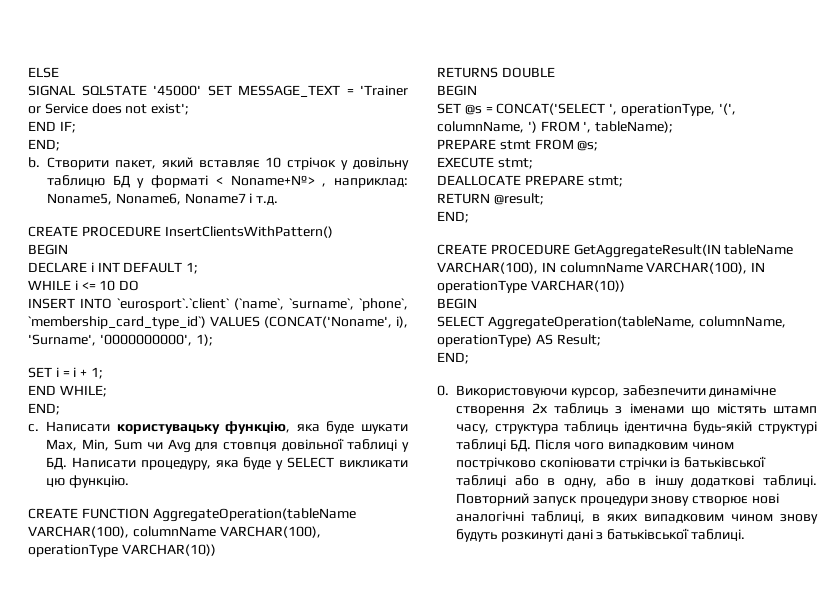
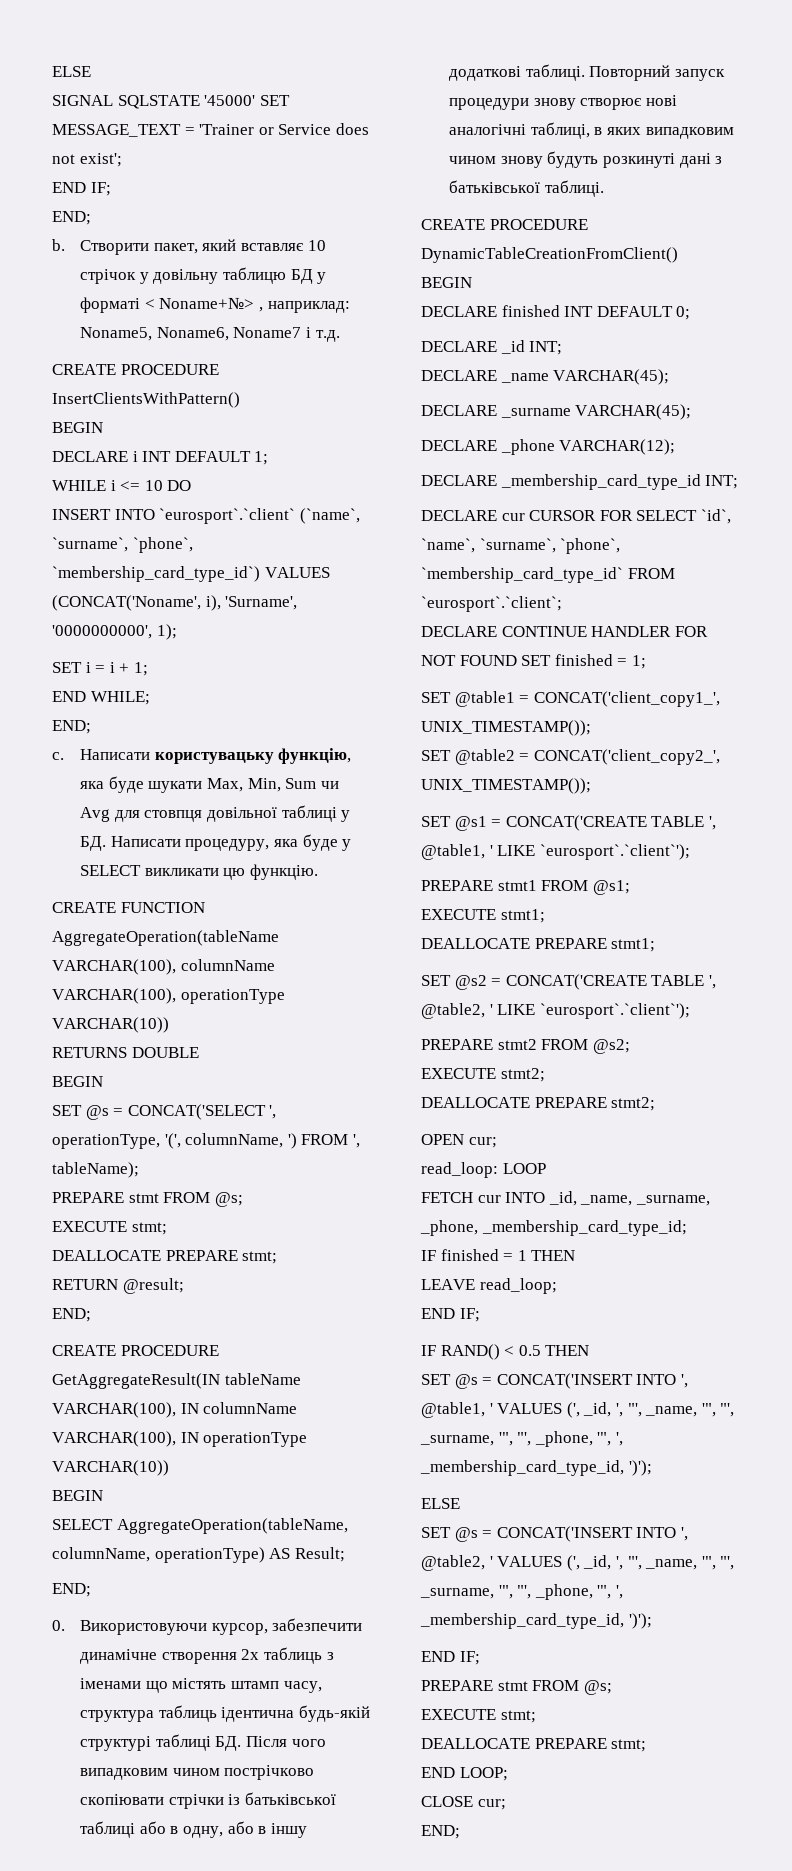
+ CREATE PROCEDURE DynamicTableCreationFromClient()
+ BEGIN
+ DECLARE finished INT DEFAULT 0;
+ DECLARE _id INT;
+ DECLARE _name VARCHAR(45);
+ DECLARE _surname VARCHAR(45);
+ DECLARE _phone VARCHAR(12);
+ DECLARE _membership_card_type_id INT;
+ DECLARE cur CURSOR FOR SELECT `id`, `name`, `surname`, `phone`, `membership_card_type_id` FROM `eurosport`.`client`;
+ DECLARE CONTINUE HANDLER FOR NOT FOUND SET finished = 1;
+ SET @table1 = CONCAT('client_copy1_', UNIX_TIMESTAMP());
+ SET @table2 = CONCAT('client_copy2_', UNIX_TIMESTAMP());
+ SET @s1 = CONCAT('CREATE TABLE ', @table1, ' LIKE `eurosport`.`client`');
+ PREPARE stmt1 FROM @s1;
+ EXECUTE stmt1;
+ DEALLOCATE PREPARE stmt1;
+ SET @s2 = CONCAT('CREATE TABLE ', @table2, ' LIKE `eurosport`.`client`');
+ PREPARE stmt2 FROM @s2;
+ EXECUTE stmt2;
+ DEALLOCATE PREPARE stmt2;
+ OPEN cur;
+ read_loop: LOOP
+ FETCH cur INTO _id, _name, _surname, _phone, _membership_card_type_id;
+ IF finished = 1 THEN
+ LEAVE read_loop;
+ END IF;
+ IF RAND() < 0.5 THEN
+ SET @s = CONCAT('INSERT INTO ', @table1, ' VALUES (', _id, ', "', _name, '", "', _surname, '", "', _phone, '", ', _membership_card_type_id, ')');
+ ELSE
+ SET @s = CONCAT('INSERT INTO ', @table2, ' VALUES (', _id, ', "', _name, '", "', _surname, '", "', _phone, '", ', _membership_card_type_id, ')');
+ END IF;
+ PREPARE stmt FROM @s;
+ EXECUTE stmt;
+ DEALLOCATE PREPARE stmt;
+ END LOOP;
+ CLOSE cur;
+ END;

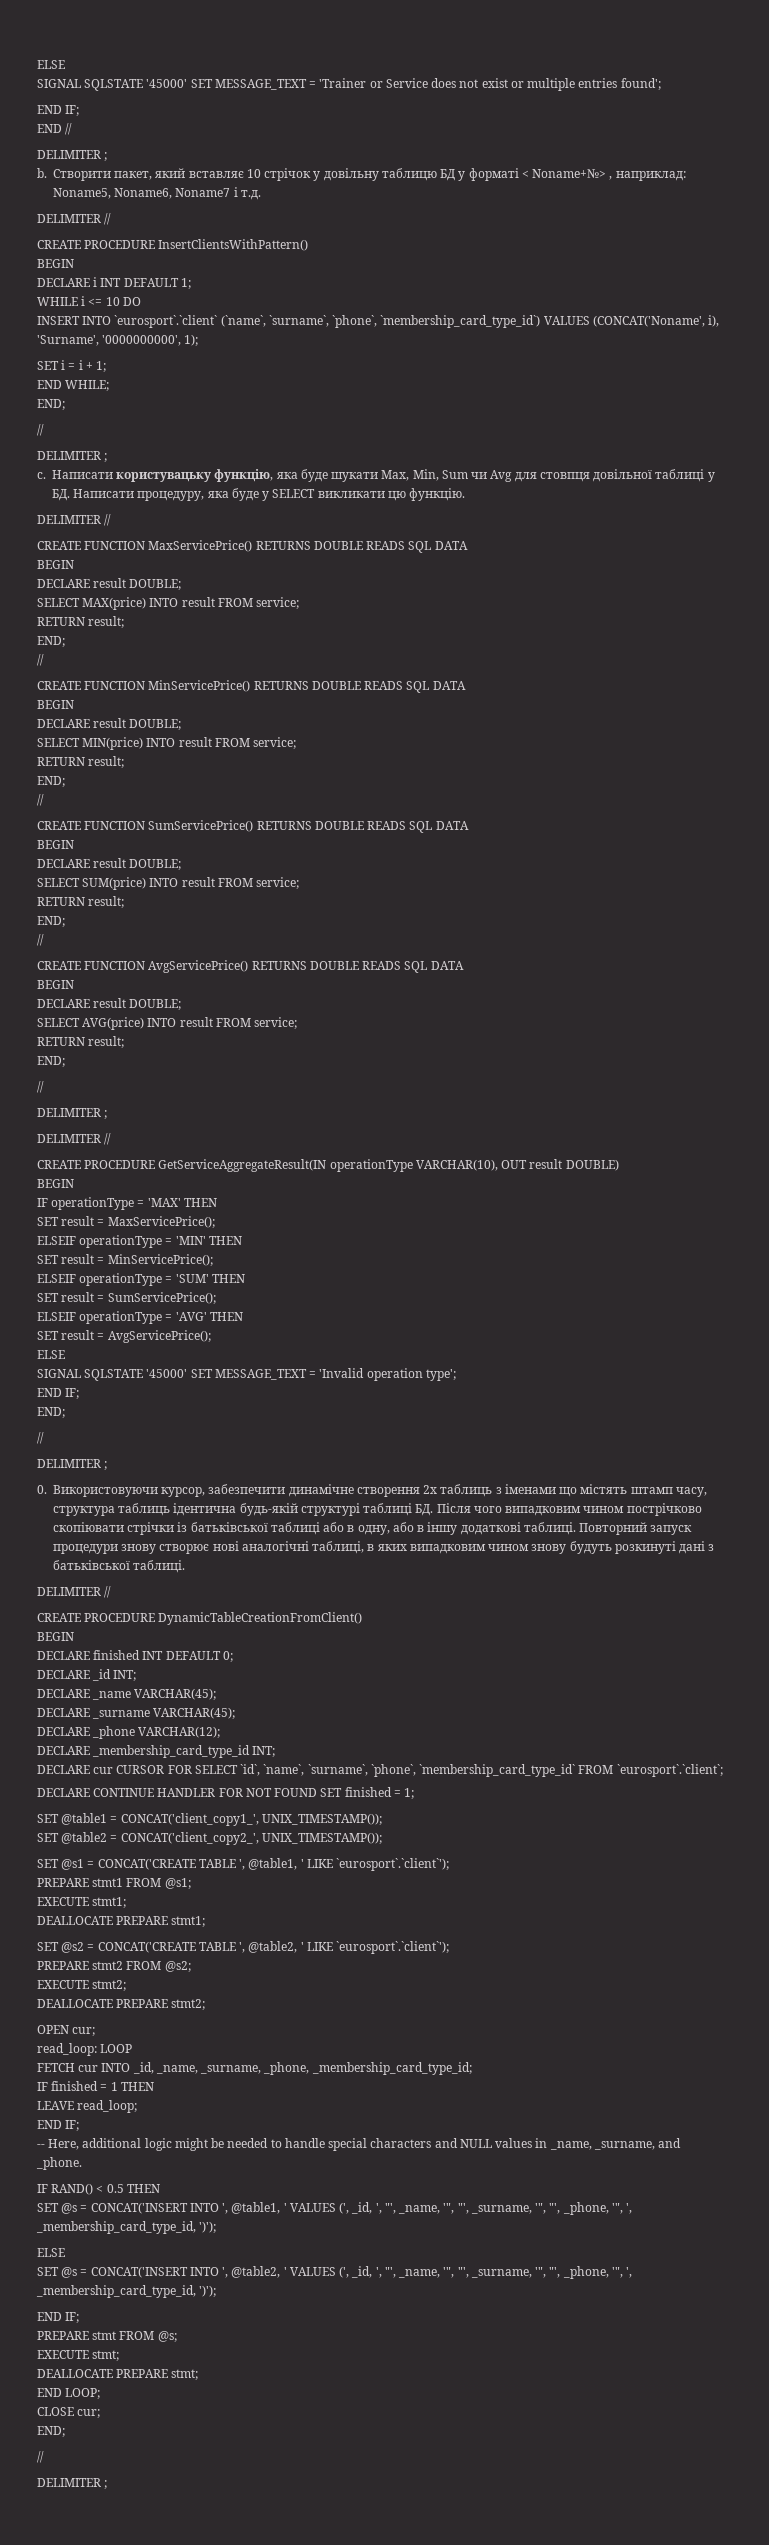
- SIGNAL SQLSTATE '45000' SET MESSAGE_TEXT = 'Trainer or Service does not exist';
+ SIGNAL SQLSTATE '45000' SET MESSAGE_TEXT = 'Trainer or Service does not exist or multiple entries found';
  END IF;
- END;
+ END //
+ DELIMITER ;
  Створити пакет, який вставляє 10 стрічок у довільну таблицю БД у форматі < Noname+№> , наприклад: Noname5, Noname6, Noname7 і т.д.
+ DELIMITER //
  END WHILE;
  END;
+ //
+ DELIMITER ;
  Написати користувацьку функцію, яка буде шукати Max, Min, Sum чи Avg для стовпця довільної таблиці у БД. Написати процедуру, яка буде у SELECT викликати цю функцію.
- CREATE FUNCTION AggregateOperation(tableName VARCHAR(100), columnName VARCHAR(100), operationType VARCHAR(10))
- RETURNS DOUBLE
+ DELIMITER //
+ CREATE FUNCTION MaxServicePrice() RETURNS DOUBLE READS SQL DATA
  BEGIN
- SET @s = CONCAT('SELECT ', operationType, '(', columnName, ') FROM ', tableName);
- PREPARE stmt FROM @s;
- EXECUTE stmt;
- DEALLOCATE PREPARE stmt;
- RETURN @result;
+ DECLARE result DOUBLE;
+ SELECT MAX(price) INTO result FROM service;
+ RETURN result;
  END;
- CREATE PROCEDURE GetAggregateResult(IN tableName VARCHAR(100), IN columnName VARCHAR(100), IN operationType VARCHAR(10))
+ //
+ CREATE FUNCTION MinServicePrice() RETURNS DOUBLE READS SQL DATA
  BEGIN
- SELECT AggregateOperation(tableName, columnName, operationType) AS Result;
+ DECLARE result DOUBLE;
+ SELECT MIN(price) INTO result FROM service;
+ RETURN result;
  END;
+ //
+ CREATE FUNCTION SumServicePrice() RETURNS DOUBLE READS SQL DATA
+ BEGIN
+ DECLARE result DOUBLE;
+ SELECT SUM(price) INTO result FROM service;
+ RETURN result;
+ END;
+ //
+ CREATE FUNCTION AvgServicePrice() RETURNS DOUBLE READS SQL DATA
+ BEGIN
+ DECLARE result DOUBLE;
+ SELECT AVG(price) INTO result FROM service;
+ RETURN result;
+ END;
+ //
+ DELIMITER ;
+ DELIMITER //
+ CREATE PROCEDURE GetServiceAggregateResult(IN operationType VARCHAR(10), OUT result DOUBLE)
+ BEGIN
+ IF operationType = 'MAX' THEN
+ SET result = MaxServicePrice();
+ ELSEIF operationType = 'MIN' THEN
+ SET result = MinServicePrice();
+ ELSEIF operationType = 'SUM' THEN
+ SET result = SumServicePrice();
+ ELSEIF operationType = 'AVG' THEN
+ SET result = AvgServicePrice();
+ ELSE
+ SIGNAL SQLSTATE '45000' SET MESSAGE_TEXT = 'Invalid operation type';
+ END IF;
+ END;
+ //
+ DELIMITER ;
  Повторний запуск процедури знову створює нові аналогічні таблиці, в яких випадковим чином знову будуть розкинуті дані з батьківської таблиці.
+ DELIMITER //
+ -- Here, additional logic might be needed to handle special characters and NULL values in _name, _surname, and _phone.
  CLOSE cur;
  END;
+ //
+ DELIMITER ;

